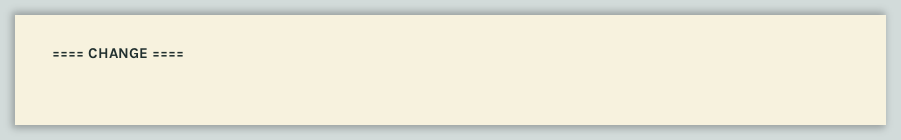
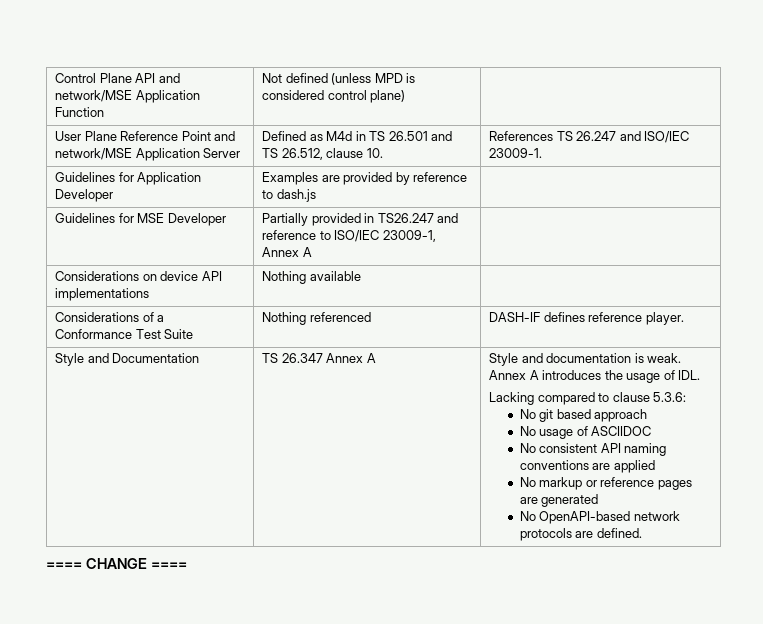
+ Control Plane API and network/MSE Application Function | Not defined (unless MPD is considered control plane) |
+ User Plane Reference Point and network/MSE Application Server | Defined as M4d in TS 26.501 and TS 26.512, clause 10. | References TS 26.247 and ISO/IEC 23009-1.
+ Guidelines for Application Developer | Examples are provided by reference to dash.js |
+ Guidelines for MSE Developer | Partially provided in TS26.247 and reference to ISO/IEC 23009-1, Annex A |
+ Considerations on device API implementations | Nothing available |
+ Considerations of a Conformance Test Suite | Nothing referenced | DASH-IF defines reference player.
+ Style and Documentation | TS 26.347 Annex A | Style and documentation is weak. Annex A introduces the usage of IDL.
+ Lacking compared to clause 5.3.6:
+ No git based approach
+ No usage of ASCIIDOC
+ No consistent API naming conventions are applied
+ No markup or reference pages are generated
+ No OpenAPI-based network protocols are defined.

